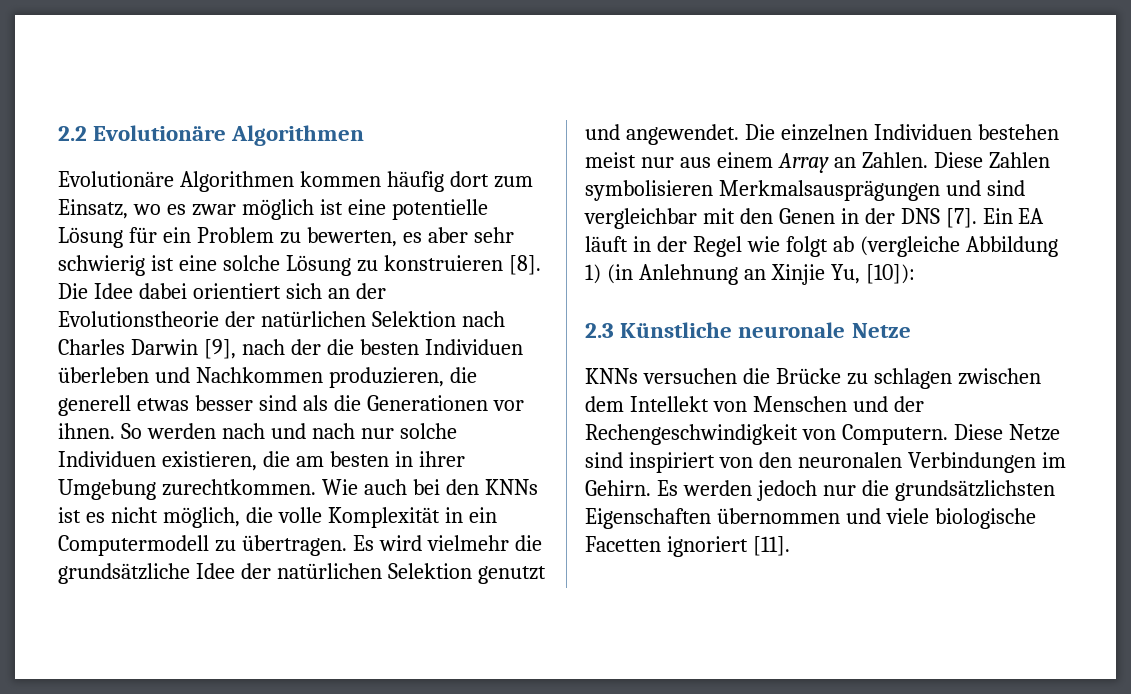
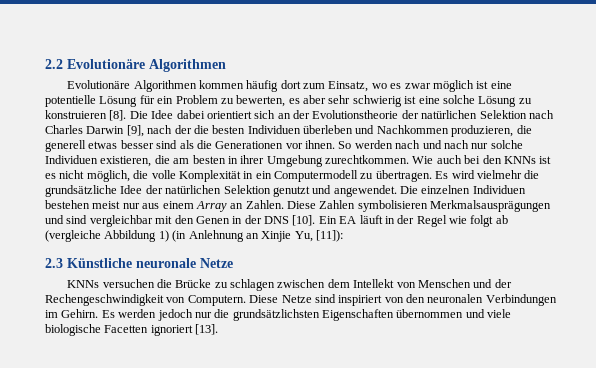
- Diese Zahlen symbolisieren Merkmalsausprägungen und sind vergleichbar mit den Genen in der DNS [7].
+ Diese Zahlen symbolisieren Merkmalsausprägungen und sind vergleichbar mit den Genen in der DNS [10].
- Ein EA läuft in der Regel wie folgt ab (vergleiche Abbildung 1) (in Anlehnung an Xinjie Yu, [10]):
+ Ein EA läuft in der Regel wie folgt ab (vergleiche Abbildung 1) (in Anlehnung an Xinjie Yu, [11]):
- Es werden jedoch nur die grundsätzlichsten Eigenschaften übernommen und viele biologische Facetten ignoriert [11].
+ Es werden jedoch nur die grundsätzlichsten Eigenschaften übernommen und viele biologische Facetten ignoriert [13].

